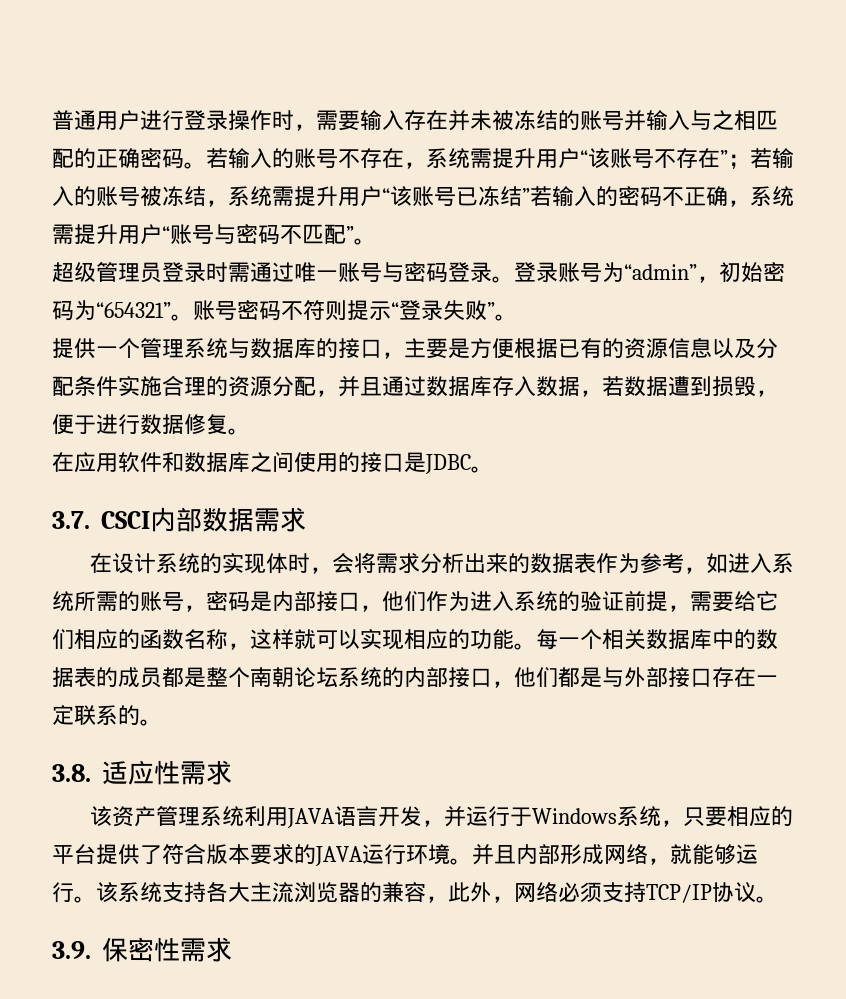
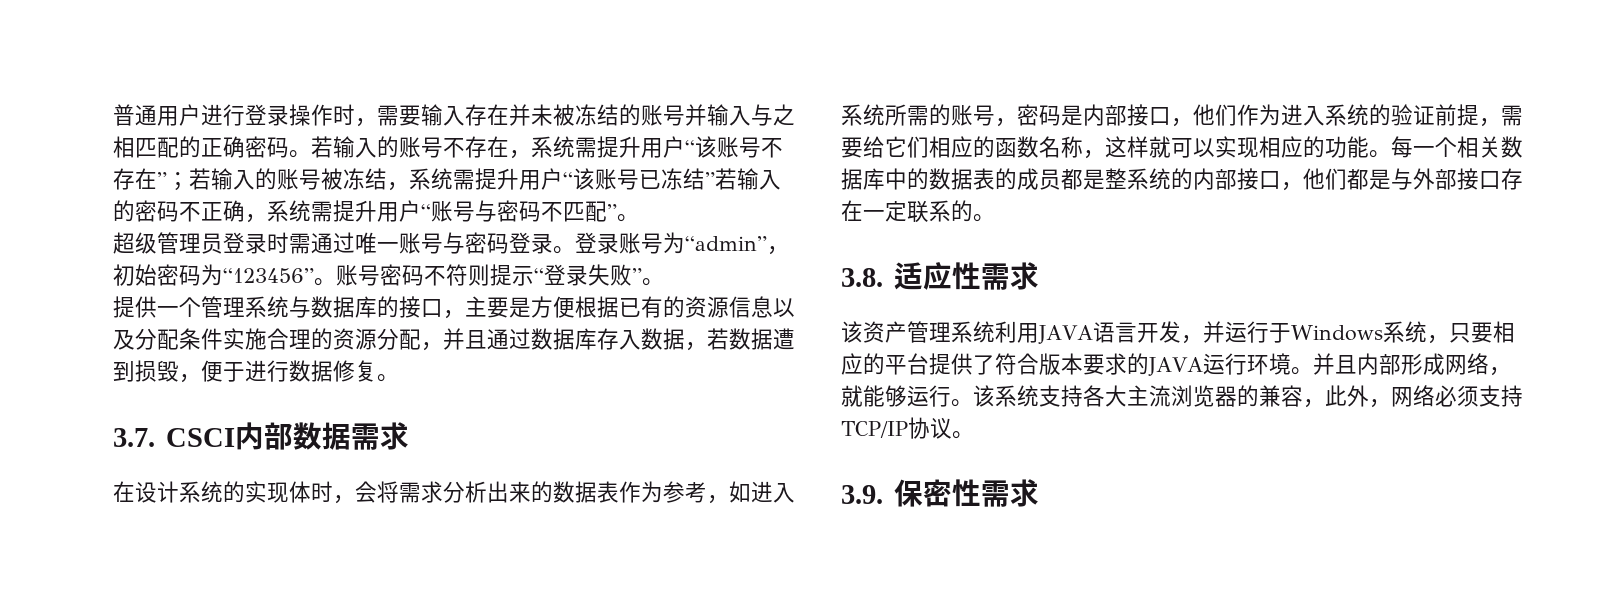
- 登录账号为“admin”，初始密码为“654321”。
+ 登录账号为“admin”，初始密码为“123456”。
- 在应用软件和数据库之间使用的接口是JDBC。
- 每一个相关数据库中的数据表的成员都是整个南朝论坛系统的内部接口，他们都是与外部接口存在一定联系的。
+ 每一个相关数据库中的数据表的成员都是整系统的内部接口，他们都是与外部接口存在一定联系的。

